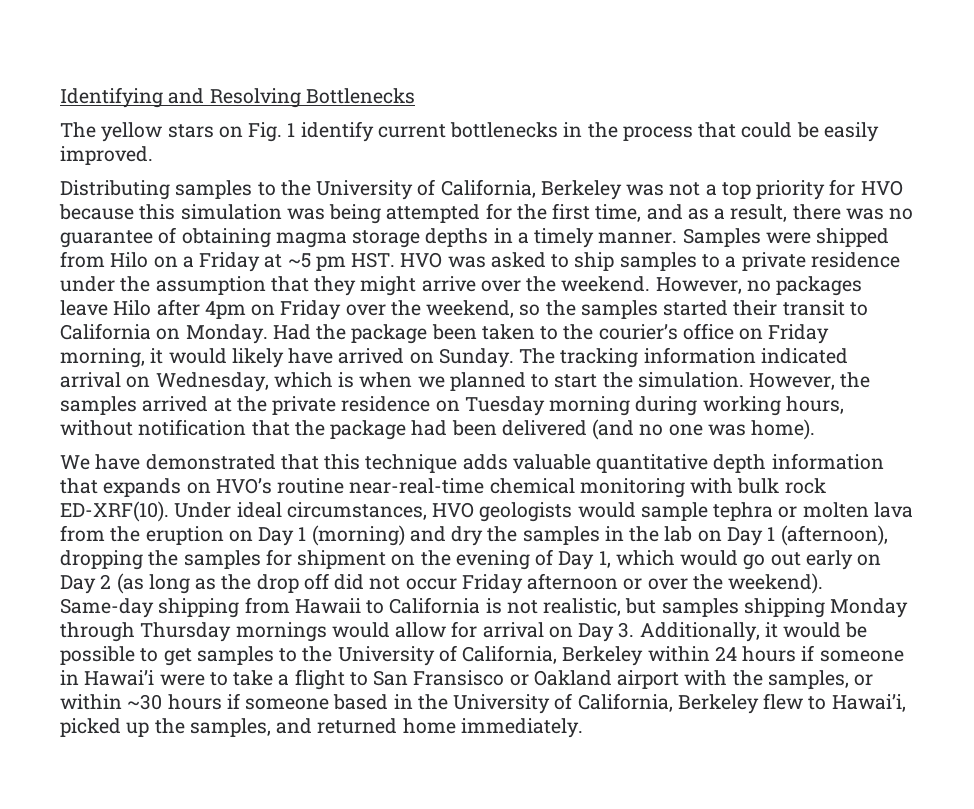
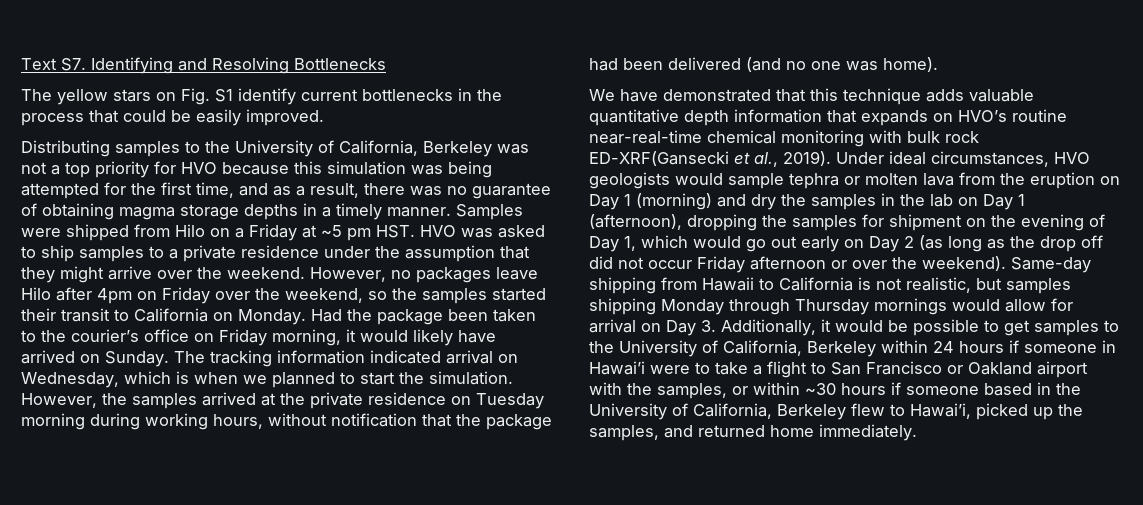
- Identifying and Resolving Bottlenecks
+ Text S7. Identifying and Resolving Bottlenecks
- The yellow stars on Fig. 1 identify current bottlenecks in the process that could be easily improved.
+ The yellow stars on Fig. S1 identify current bottlenecks in the process that could be easily improved.
- We have demonstrated that this technique adds valuable quantitative depth information that expands on HVO’s routine near-real-time chemical monitoring with bulk rock ED-XRF(10).
+ We have demonstrated that this technique adds valuable quantitative depth information that expands on HVO’s routine near-real-time chemical monitoring with bulk rock ED-XRF(Gansecki et al., 2019).
- Same-day shipping from Hawaii to California is not realistic, but samples shipping Monday through Thursday mornings would allow for arrival on Day 3. Additionally, it would be possible to get samples to the University of California, Berkeley within 24 hours if someone in Hawai’i were to take a flight to San Fransisco or Oakland airport with the samples, or within ~30 hours if someone based in the University of California, Berkeley flew to Hawai’i, picked up the samples, and returned home immediately.
+ Same-day shipping from Hawaii to California is not realistic, but samples shipping Monday through Thursday mornings would allow for arrival on Day 3. Additionally, it would be possible to get samples to the University of California, Berkeley within 24 hours if someone in Hawai’i were to take a flight to San Francisco or Oakland airport with the samples, or within ~30 hours if someone based in the University of California, Berkeley flew to Hawai’i, picked up the samples, and returned home immediately.

